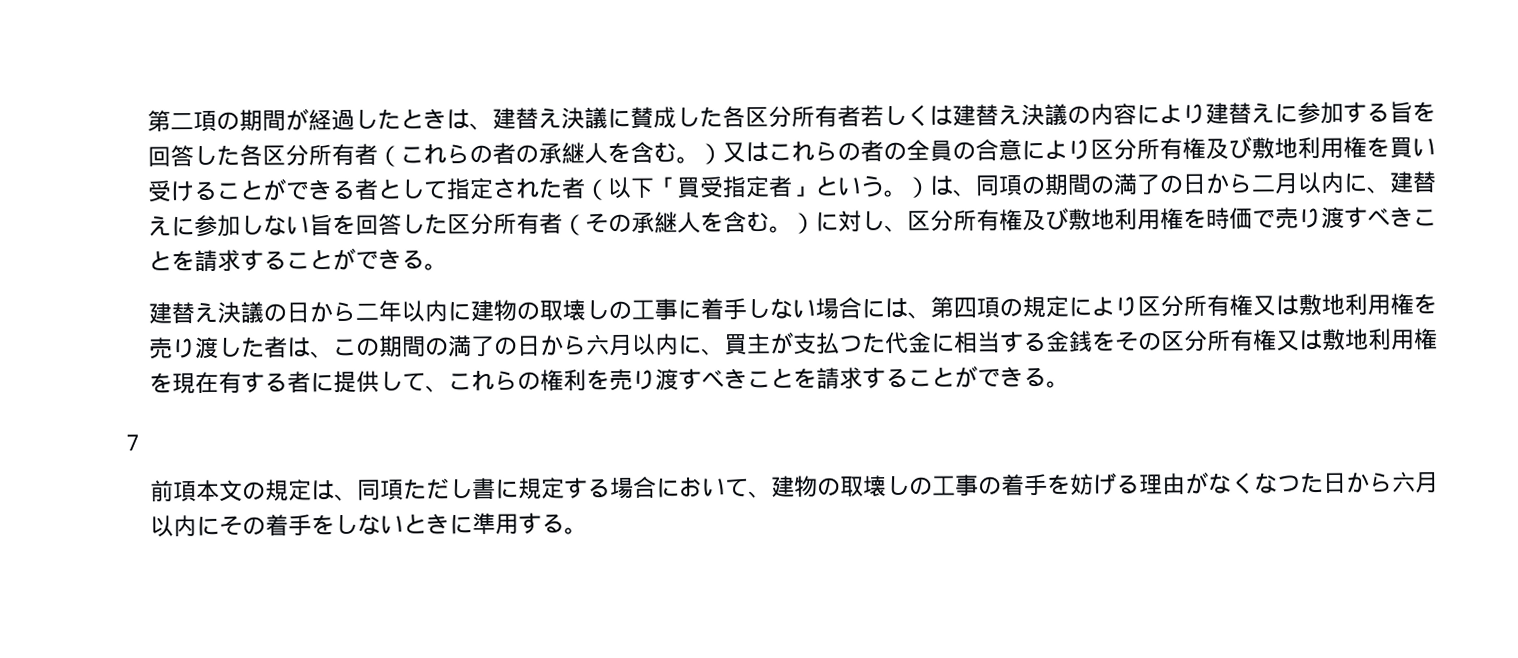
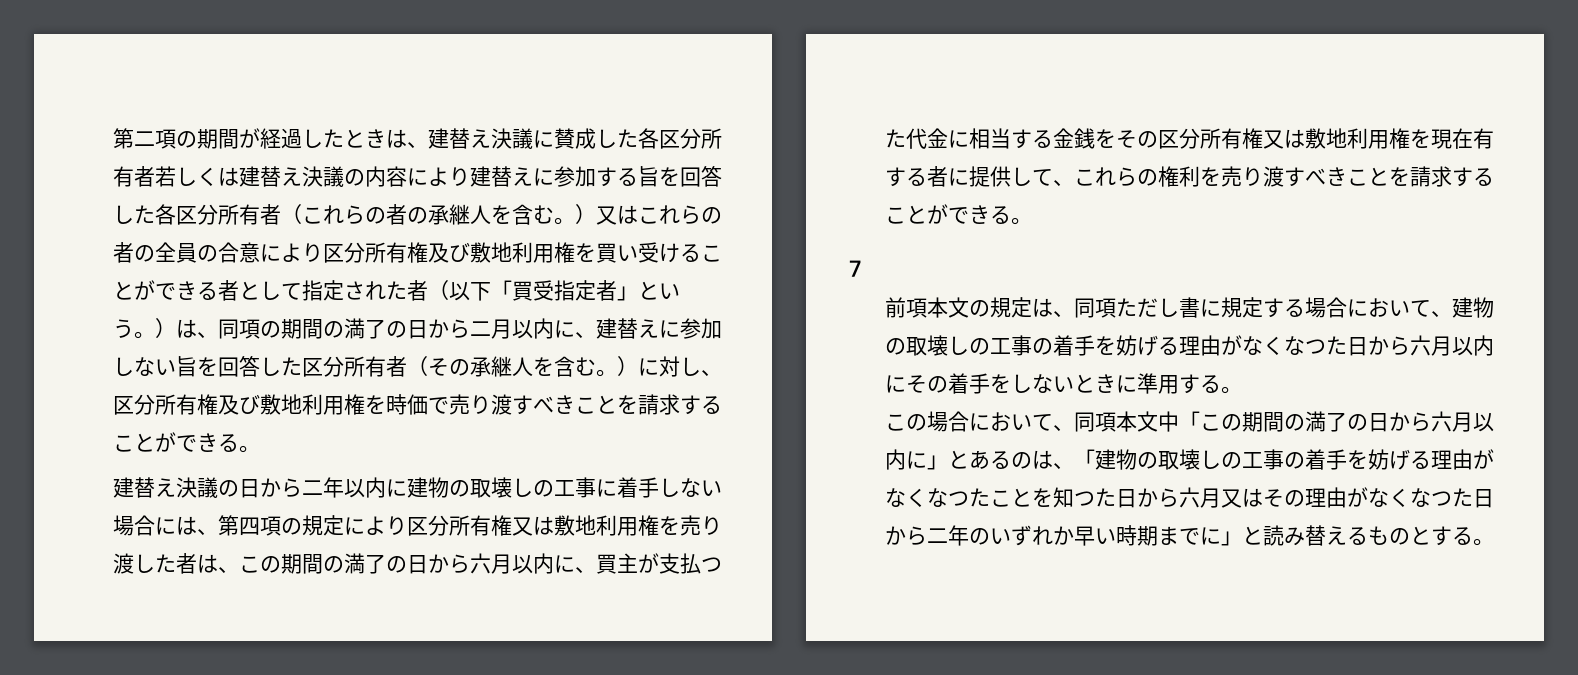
+ この場合において、同項本文中「この期間の満了の日から六月以内に」とあるのは、「建物の取壊しの工事の着手を妨げる理由がなくなつたことを知つた日から六月又はその理由がなくなつた日から二年のいずれか早い時期までに」と読み替えるものとする。

